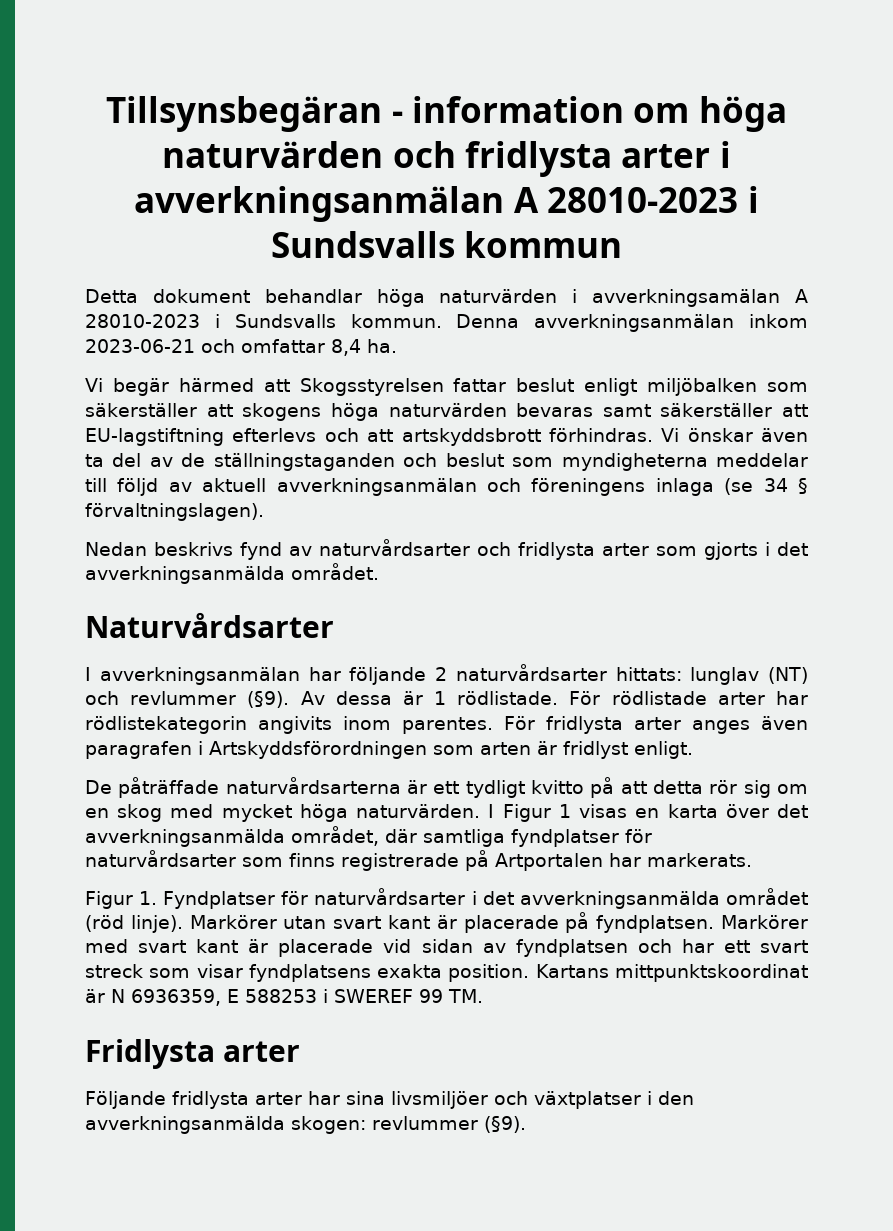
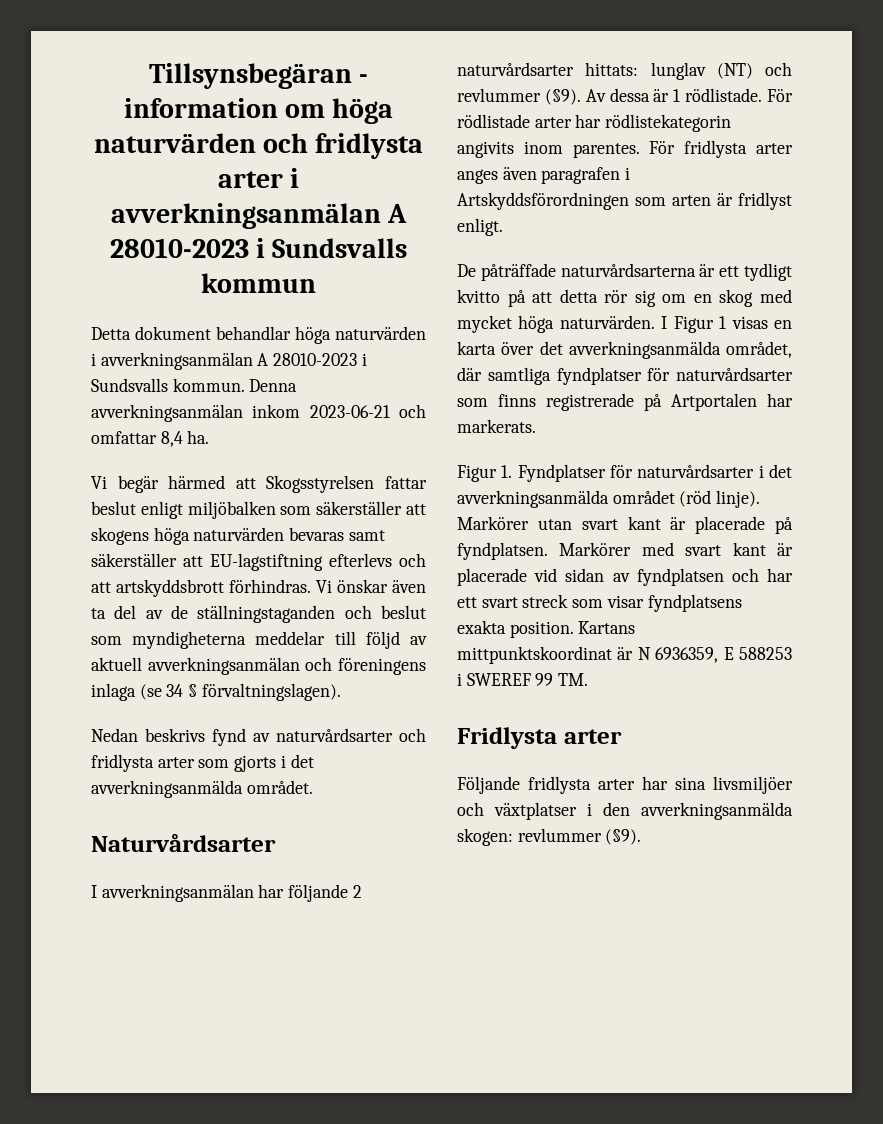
- Detta dokument behandlar höga naturvärden i avverkningsamälan A 28010-2023 i Sundsvalls kommun.
+ Detta dokument behandlar höga naturvärden i avverkningsanmälan A 28010-2023 i Sundsvalls kommun.

